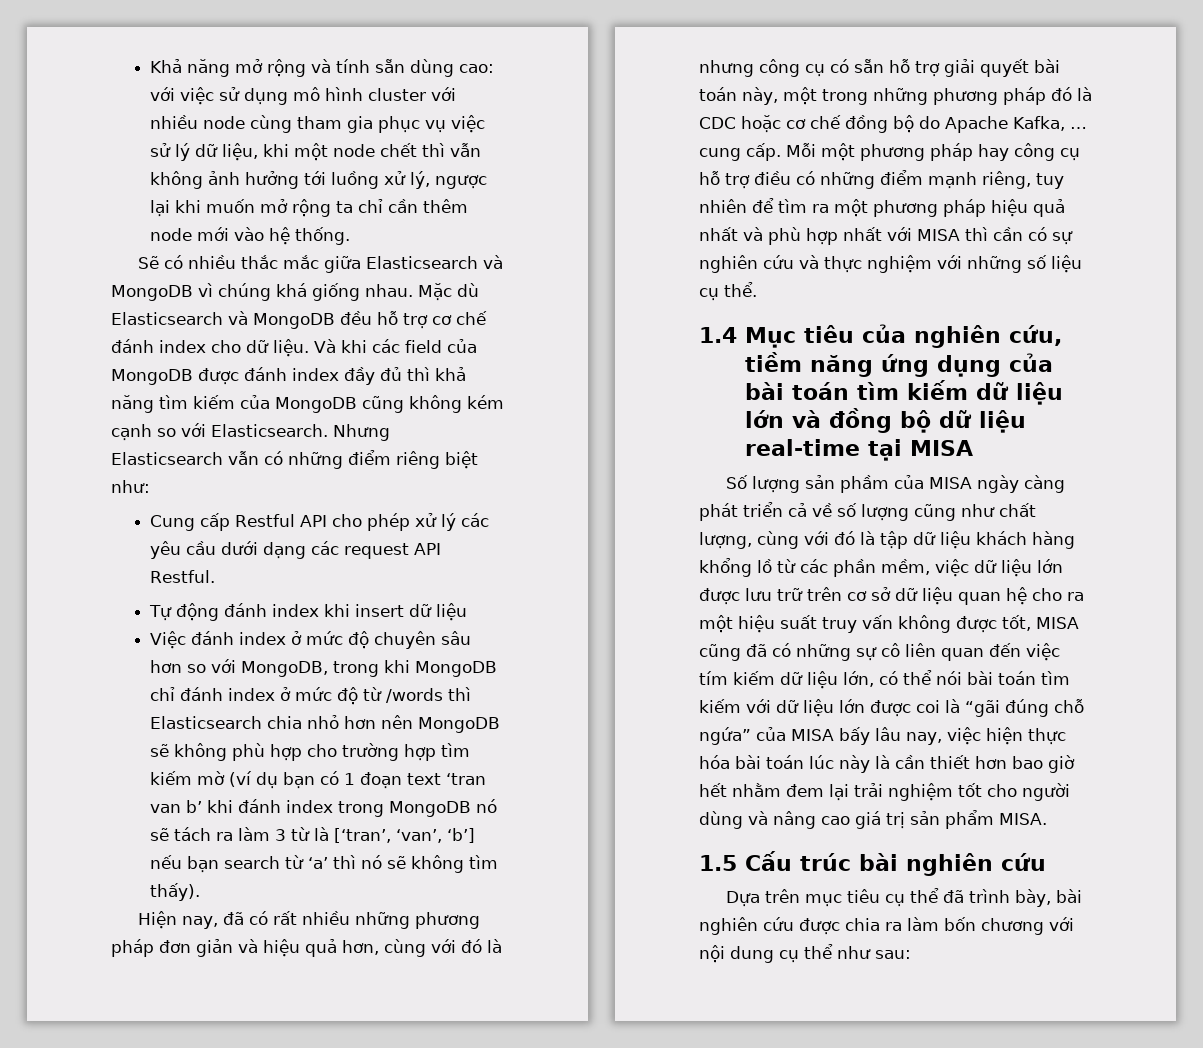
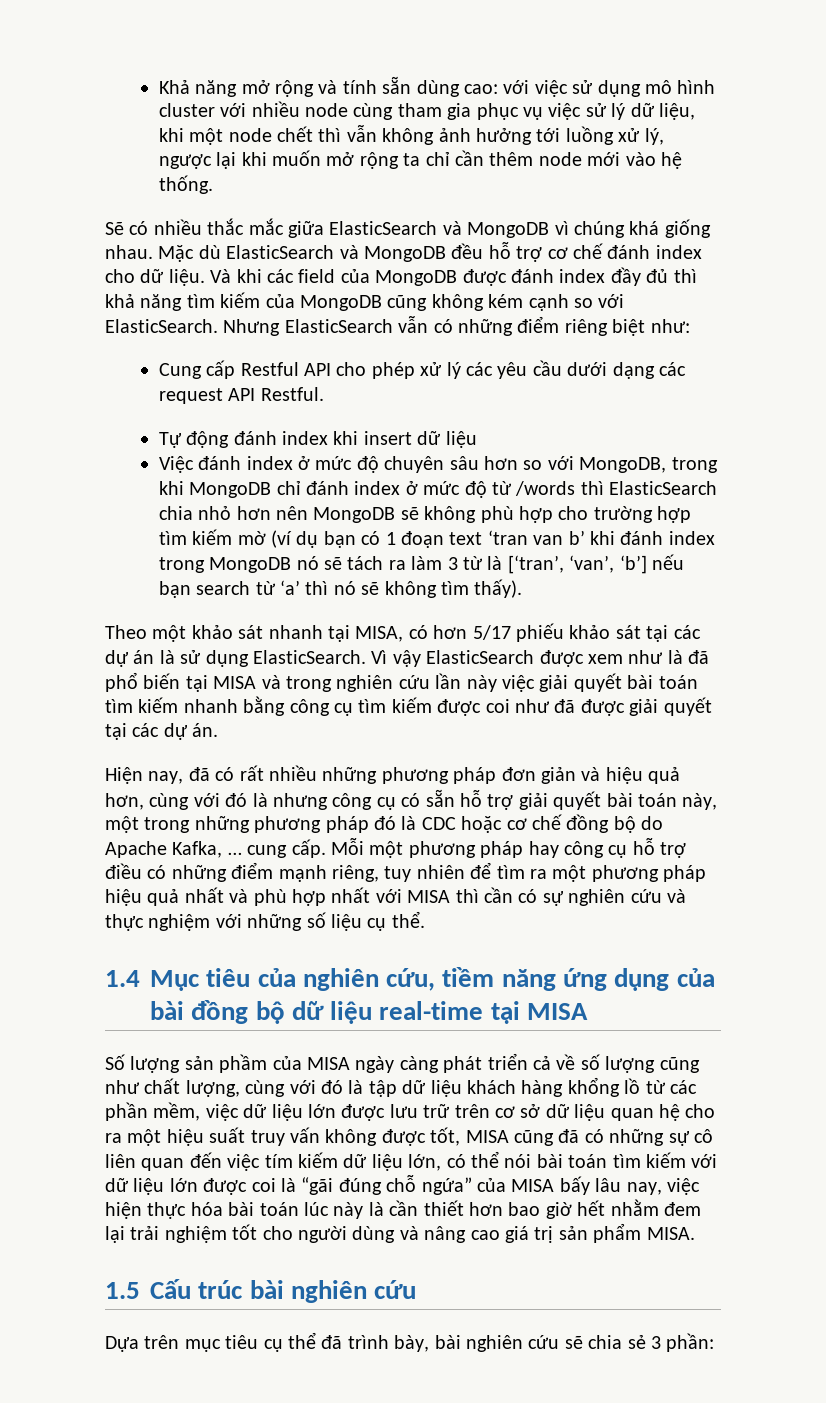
- Sẽ có nhiều thắc mắc giữa Elasticsearch và MongoDB vì chúng khá giống nhau.
+ Sẽ có nhiều thắc mắc giữa ElasticSearch và MongoDB vì chúng khá giống nhau.
- Mặc dù Elasticsearch và MongoDB đều hỗ trợ cơ chế đánh index cho dữ liệu.
+ Mặc dù ElasticSearch và MongoDB đều hỗ trợ cơ chế đánh index cho dữ liệu.
- Và khi các field của MongoDB được đánh index đầy đủ thì khả năng tìm kiếm của MongoDB cũng không kém cạnh so với Elasticsearch. Nhưng Elasticsearch vẫn có những điểm riêng biệt như:
+ Và khi các field của MongoDB được đánh index đầy đủ thì khả năng tìm kiếm của MongoDB cũng không kém cạnh so với ElasticSearch. Nhưng ElasticSearch vẫn có những điểm riêng biệt như:
- Việc đánh index ở mức độ chuyên sâu hơn so với MongoDB, trong khi MongoDB chỉ đánh index ở mức độ từ /words thì Elasticsearch chia nhỏ hơn nên MongoDB sẽ không phù hợp cho trường hợp tìm kiếm mờ (ví dụ bạn có 1 đoạn text ‘tran van b’ khi đánh index trong MongoDB nó sẽ tách ra làm 3 từ là [‘tran’, ‘van’, ‘b’] nếu bạn search từ ‘a’ thì nó sẽ không tìm thấy).
+ Việc đánh index ở mức độ chuyên sâu hơn so với MongoDB, trong khi MongoDB chỉ đánh index ở mức độ từ /words thì ElasticSearch chia nhỏ hơn nên MongoDB sẽ không phù hợp cho trường hợp tìm kiếm mờ (ví dụ bạn có 1 đoạn text ‘tran van b’ khi đánh index trong MongoDB nó sẽ tách ra làm 3 từ là [‘tran’, ‘van’, ‘b’] nếu bạn search từ ‘a’ thì nó sẽ không tìm thấy).
+ Theo một khảo sát nhanh tại MISA, có hơn 5/17 phiếu khảo sát tại các dự án là sử dụng ElasticSearch. Vì vậy ElasticSearch được xem như là đã phổ biến tại MISA và trong nghiên cứu lần này việc giải quyết bài toán tìm kiếm nhanh bằng công cụ tìm kiếm được coi như đã được giải quyết tại các dự án.
- 1.4 Mục tiêu của nghiên cứu, tiềm năng ứng dụng của bài toán tìm kiếm dữ liệu lớn và đồng bộ dữ liệu real-time tại MISA
+ 1.4 Mục tiêu của nghiên cứu, tiềm năng ứng dụng của bài đồng bộ dữ liệu real-time tại MISA
- Dựa trên mục tiêu cụ thể đã trình bày, bài nghiên cứu được chia ra làm bốn chương với nội dung cụ thể như sau:
+ Dựa trên mục tiêu cụ thể đã trình bày, bài nghiên cứu sẽ chia sẻ 3 phần:

